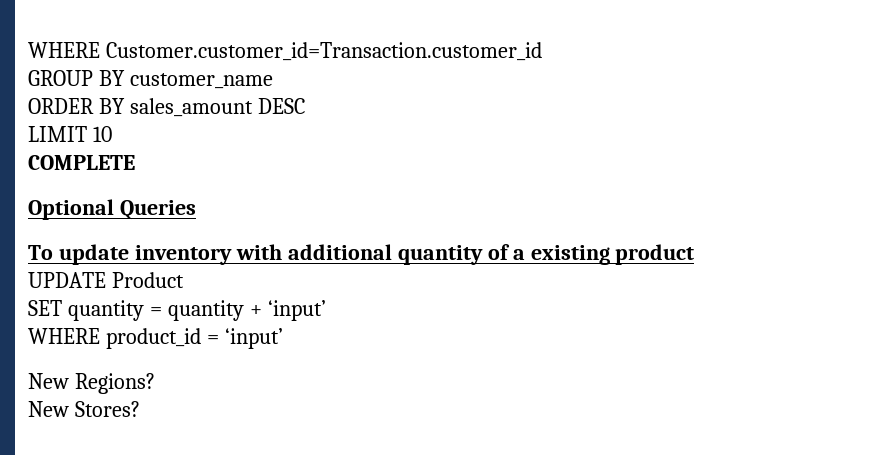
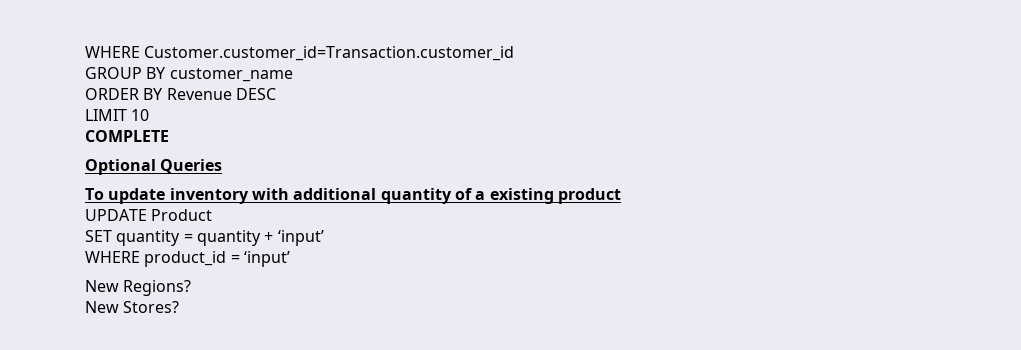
- ORDER BY sales_amount DESC
+ ORDER BY Revenue DESC

